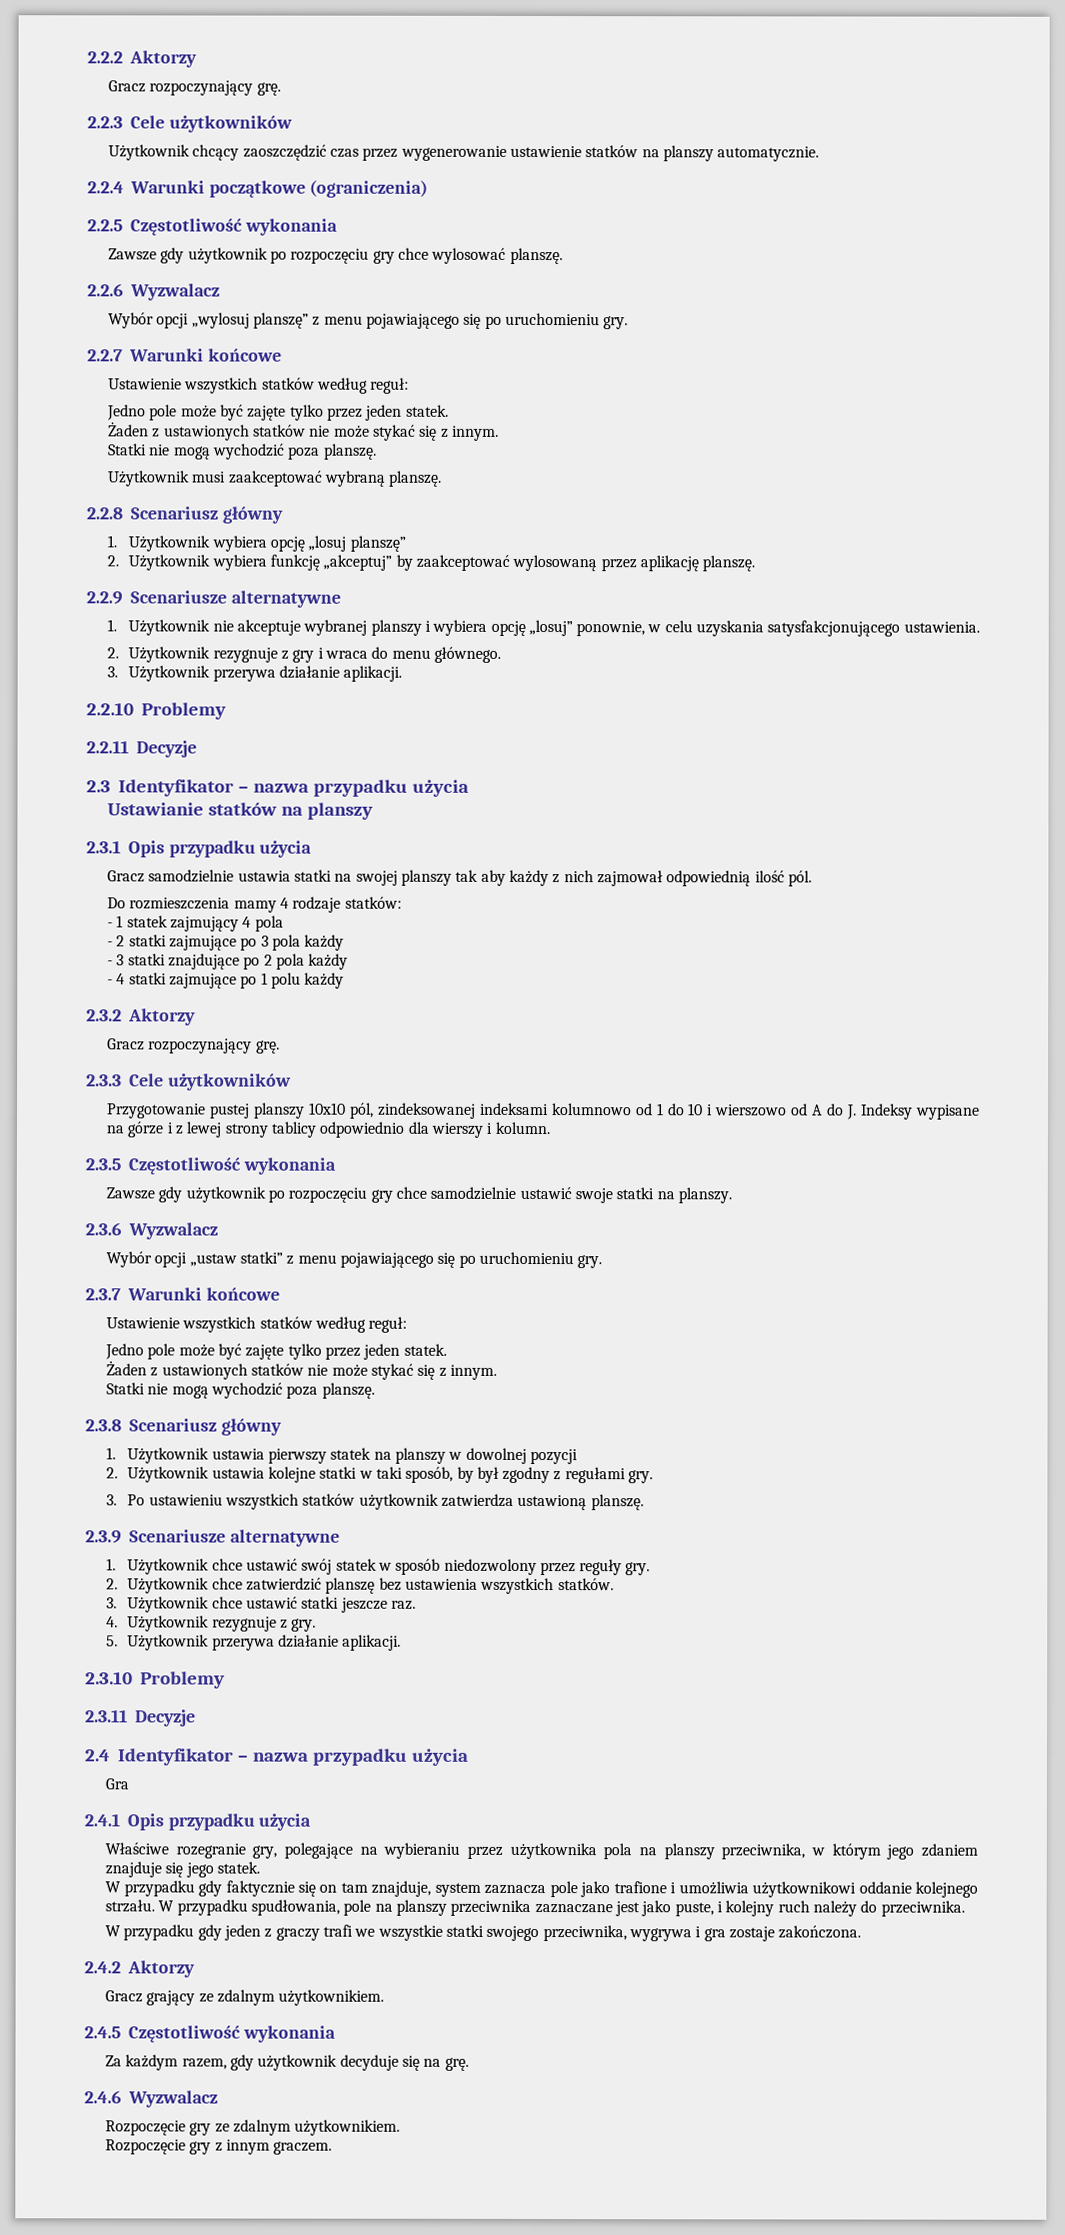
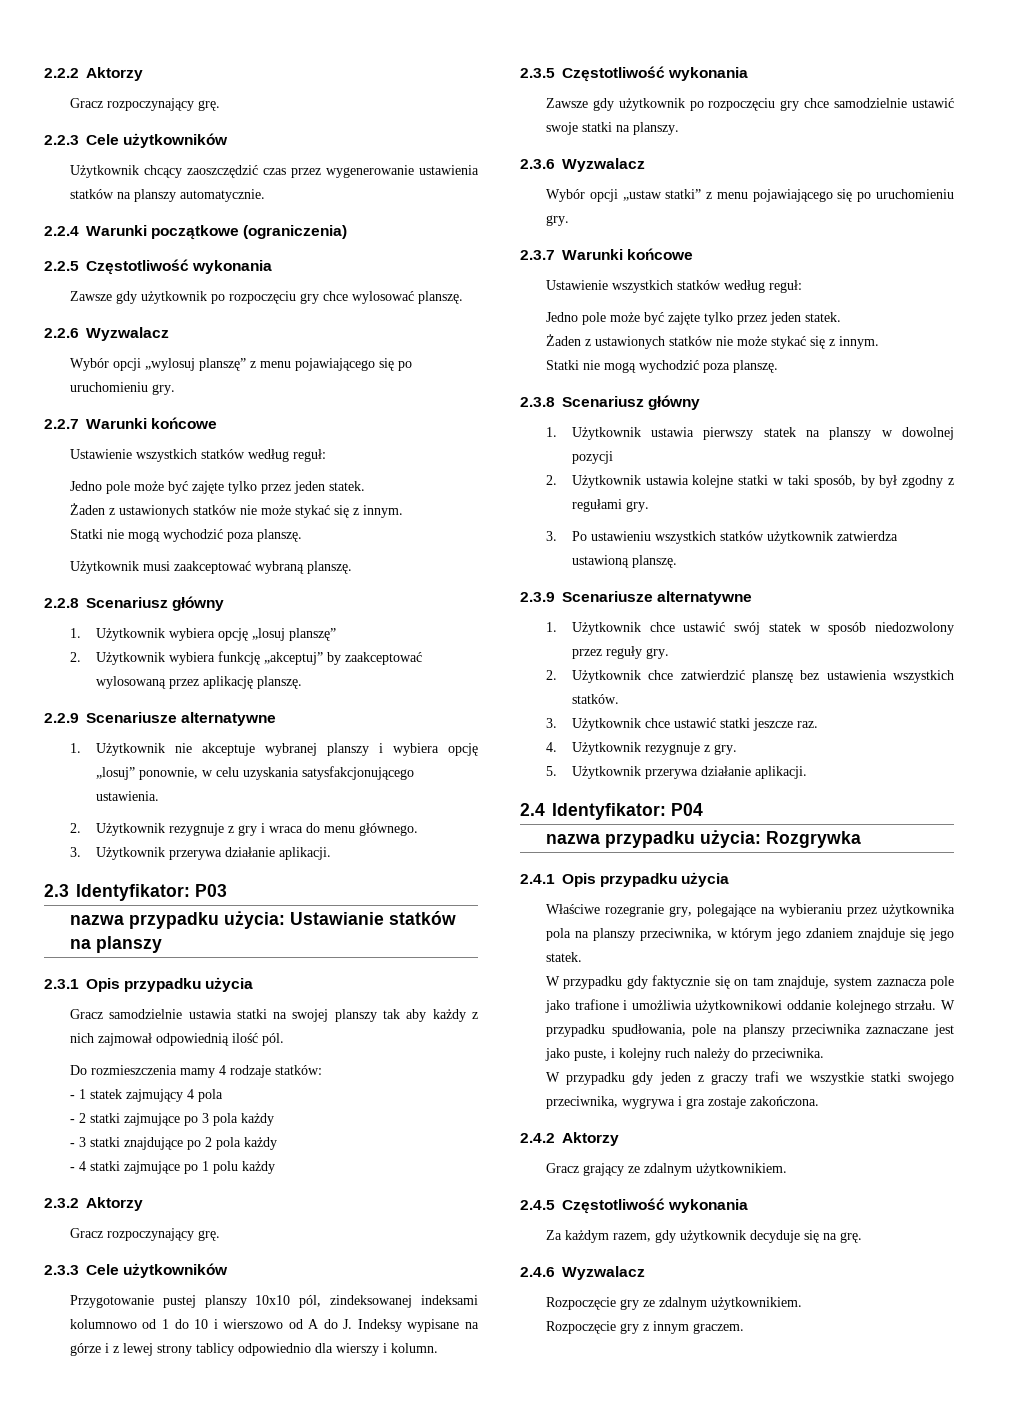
- Użytkownik chcący zaoszczędzić czas przez wygenerowanie ustawienie statków na planszy automatycznie.
+ Użytkownik chcący zaoszczędzić czas przez wygenerowanie ustawienia statków na planszy automatycznie.
- 2.2.10 Problemy
- 2.2.11 Decyzje
- 2.3 Identyfikator – nazwa przypadku użycia
- Ustawianie statków na planszy
+ 2.3 Identyfikator: P03
+ nazwa przypadku użycia: Ustawianie statków na planszy
- 2.3.10 Problemy
- 2.3.11 Decyzje
- 2.4 Identyfikator – nazwa przypadku użycia
- Gra
+ 2.4 Identyfikator: P04
+ nazwa przypadku użycia: Rozgrywka

